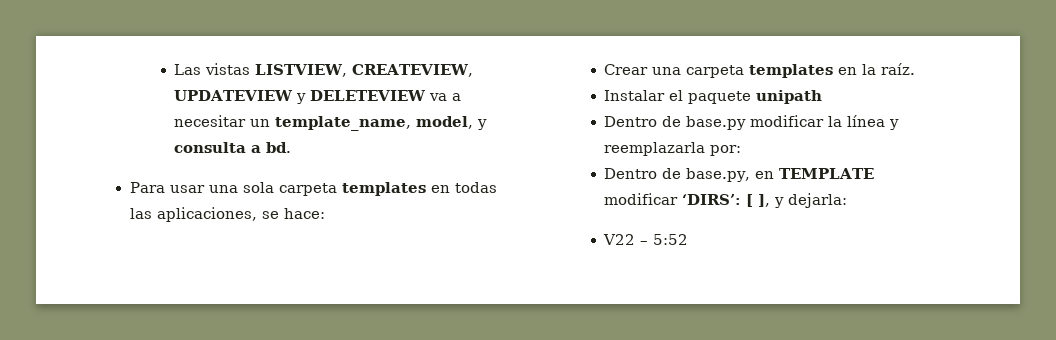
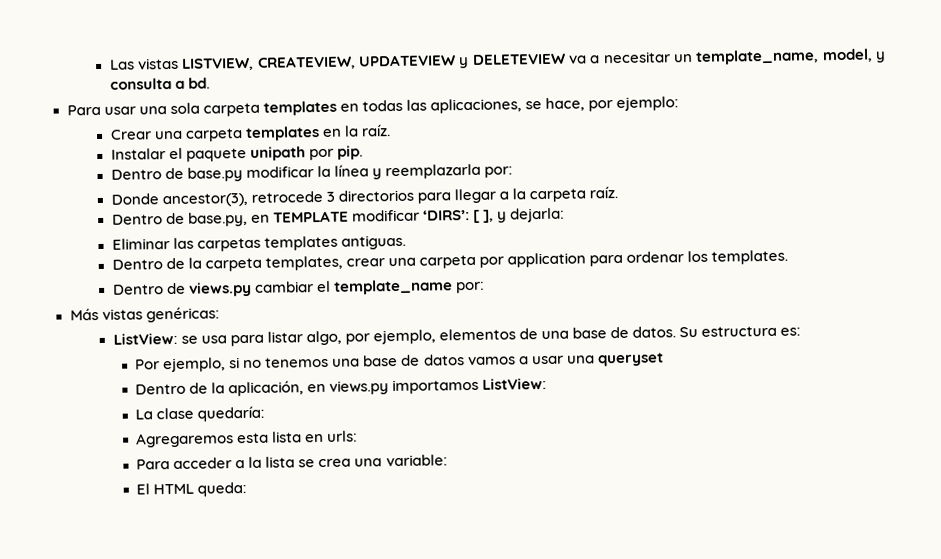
- Para usar una sola carpeta templates en todas las aplicaciones, se hace:
+ Para usar una sola carpeta templates en todas las aplicaciones, se hace, por ejemplo:
- Instalar el paquete unipath
+ Instalar el paquete unipath por pip.
+ Donde ancestor(3), retrocede 3 directorios para llegar a la carpeta raíz.
- V22 – 5:52
+ Eliminar las carpetas templates antiguas.
+ Dentro de la carpeta templates, crear una carpeta por application para ordenar los templates.
+ Dentro de views.py cambiar el template_name por:
+ Más vistas genéricas:
+ ListView: se usa para listar algo, por ejemplo, elementos de una base de datos. Su estructura es:
+ Por ejemplo, si no tenemos una base de datos vamos a usar una queryset
+ Dentro de la aplicación, en views.py importamos ListView:
+ La clase quedaría:
+ Agregaremos esta lista en urls:
+ Para acceder a la lista se crea una variable:
+ El HTML queda:

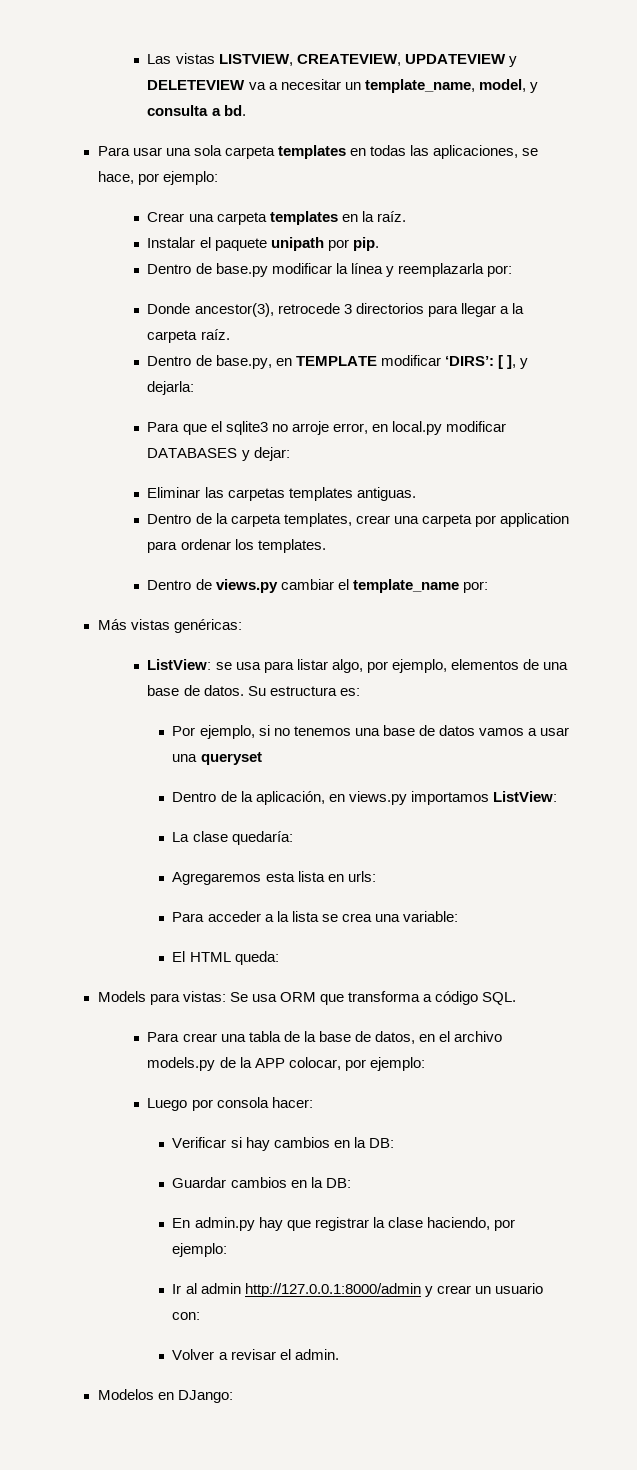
+ Para que el sqlite3 no arroje error, en local.py modificar DATABASES y dejar:
+ Models para vistas: Se usa ORM que transforma a código SQL.
+ Para crear una tabla de la base de datos, en el archivo models.py de la APP colocar, por ejemplo:
+ Luego por consola hacer:
+ Verificar si hay cambios en la DB:
+ Guardar cambios en la DB:
+ En admin.py hay que registrar la clase haciendo, por ejemplo:
+ Ir al admin http://127.0.0.1:8000/admin y crear un usuario con:
+ Volver a revisar el admin.
+ Modelos en DJango:

